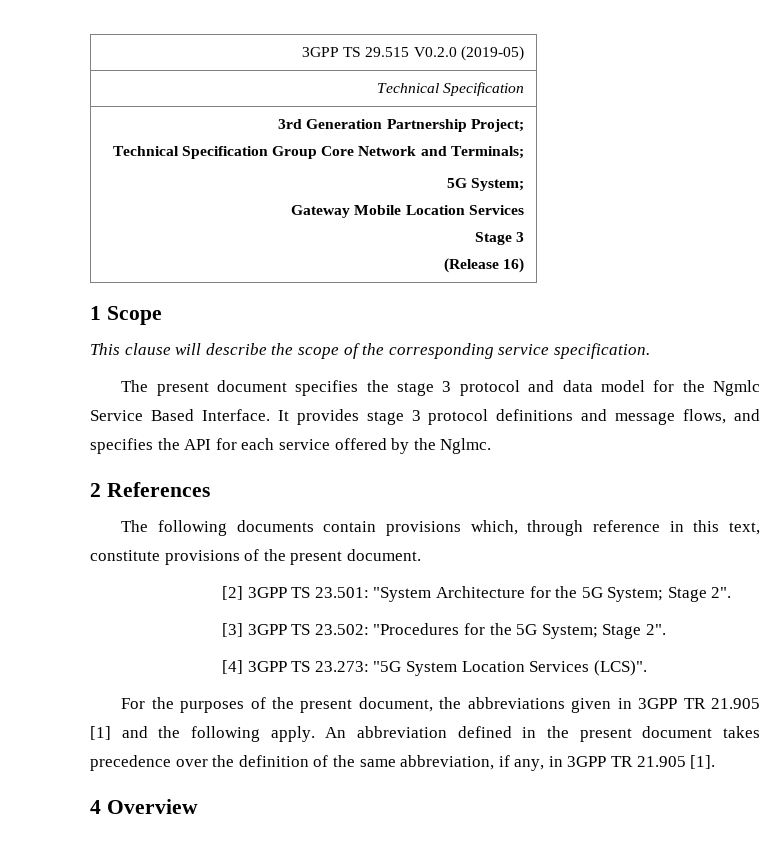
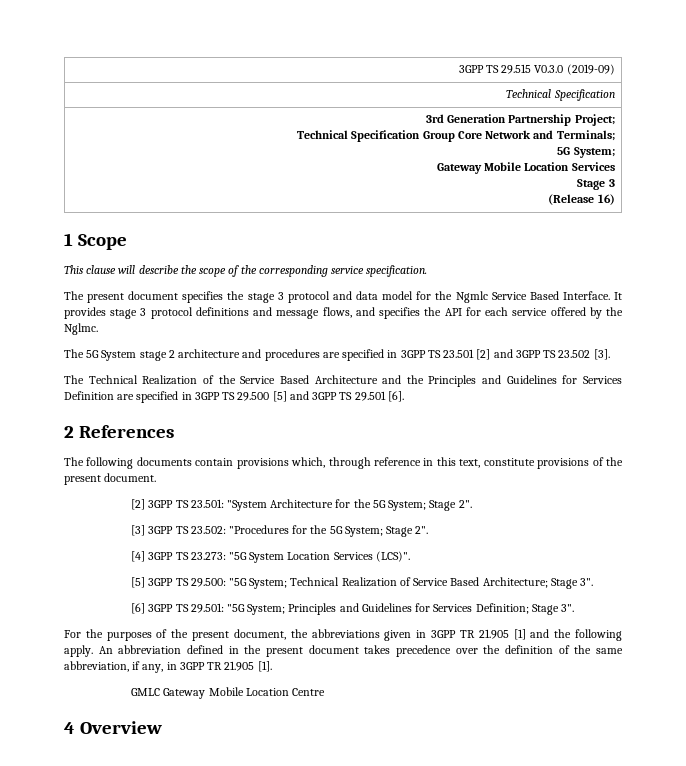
- 3GPP TS 29.515 V0.2.0 (2019-05)
+ 3GPP TS 29.515 V0.3.0 (2019-09)
+ The 5G System stage 2 architecture and procedures are specified in 3GPP TS 23.501 [2] and 3GPP TS 23.502 [3].
+ The Technical Realization of the Service Based Architecture and the Principles and Guidelines for Services Definition are specified in 3GPP TS 29.500 [5] and 3GPP TS 29.501 [6].
+ [5] 3GPP TS 29.500: "5G System; Technical Realization of Service Based Architecture; Stage 3".
+ [6] 3GPP TS 29.501: "5G System; Principles and Guidelines for Services Definition; Stage 3".
+ GMLC Gateway Mobile Location Centre

